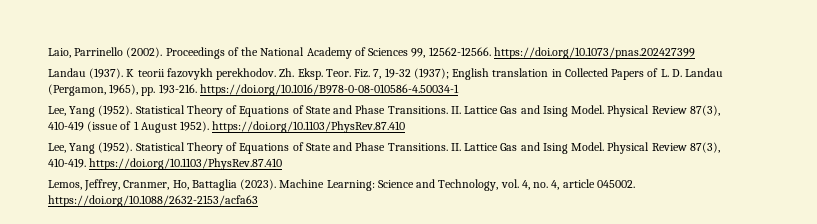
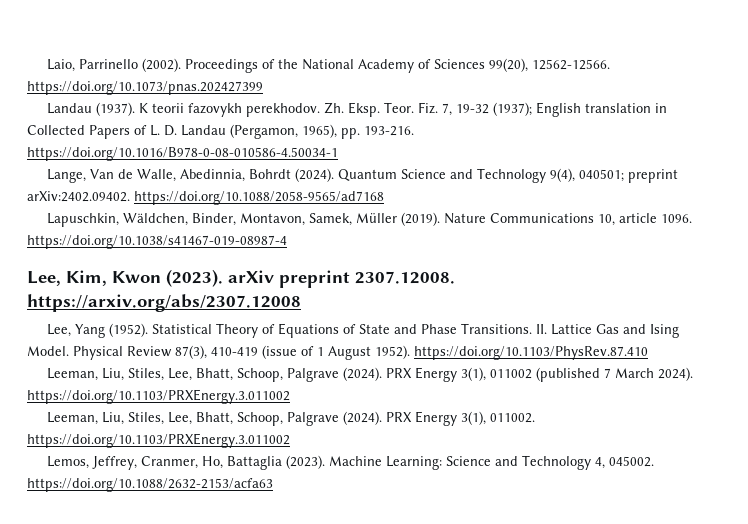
- Proceedings of the National Academy of Sciences 99, 12562-12566. https://doi.org/10.1073/pnas.202427399
+ Proceedings of the National Academy of Sciences 99(20), 12562-12566. https://doi.org/10.1073/pnas.202427399
+ Lange, Van de Walle, Abedinnia, Bohrdt (2024). Quantum Science and Technology 9(4), 040501; preprint arXiv:2402.09402. https://doi.org/10.1088/2058-9565/ad7168
+ Lapuschkin, Wäldchen, Binder, Montavon, Samek, Müller (2019). Nature Communications 10, article 1096. https://doi.org/10.1038/s41467-019-08987-4
+ Lee, Kim, Kwon (2023). arXiv preprint 2307.12008. https://arxiv.org/abs/2307.12008
- Lee, Yang (1952). Statistical Theory of Equations of State and Phase Transitions. II. Lattice Gas and Ising Model. Physical Review 87(3), 410-419. https://doi.org/10.1103/PhysRev.87.410
+ Leeman, Liu, Stiles, Lee, Bhatt, Schoop, Palgrave (2024). PRX Energy 3(1), 011002 (published 7 March 2024). https://doi.org/10.1103/PRXEnergy.3.011002
+ Leeman, Liu, Stiles, Lee, Bhatt, Schoop, Palgrave (2024). PRX Energy 3(1), 011002. https://doi.org/10.1103/PRXEnergy.3.011002
- Machine Learning: Science and Technology, vol. 4, no. 4, article 045002. https://doi.org/10.1088/2632-2153/acfa63
+ Machine Learning: Science and Technology 4, 045002. https://doi.org/10.1088/2632-2153/acfa63

